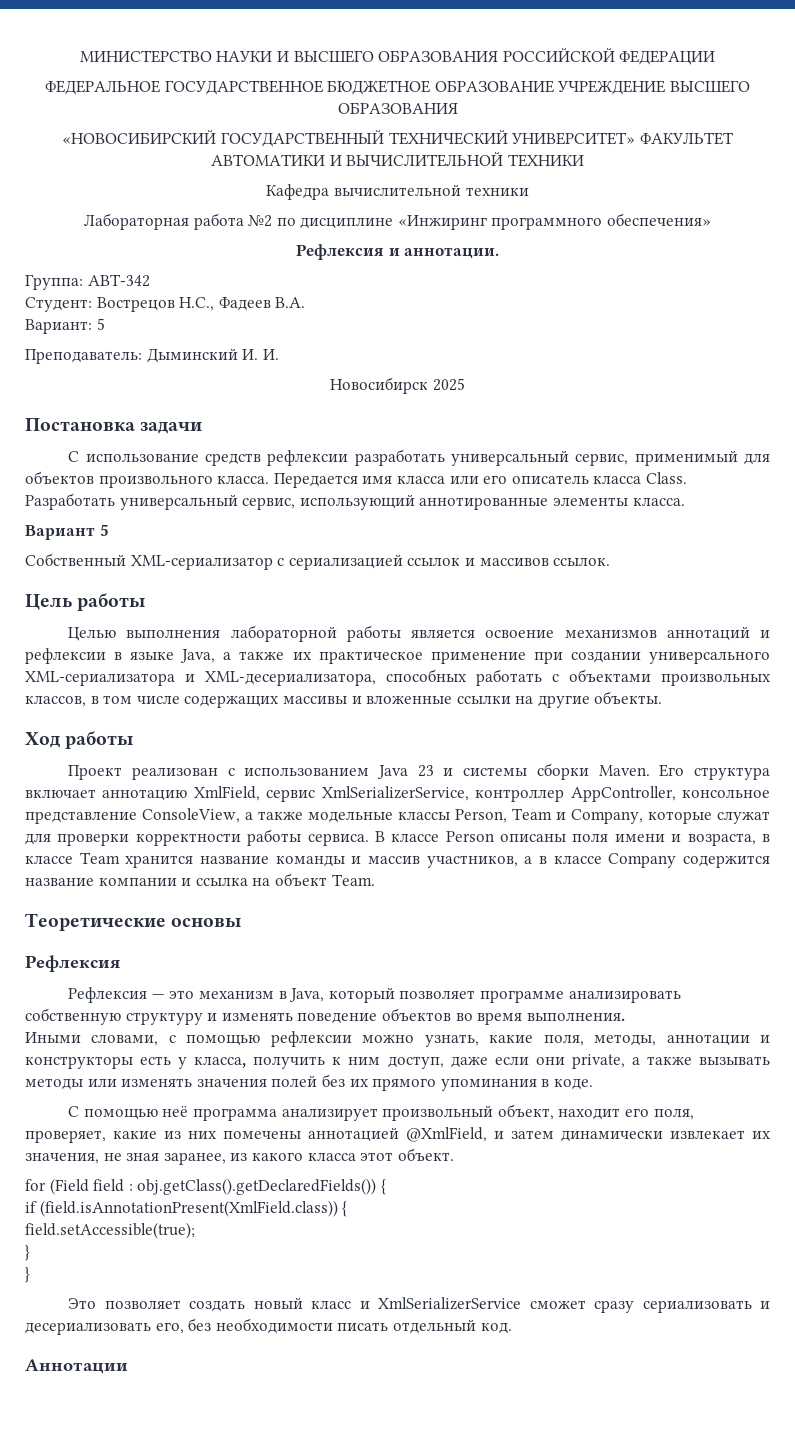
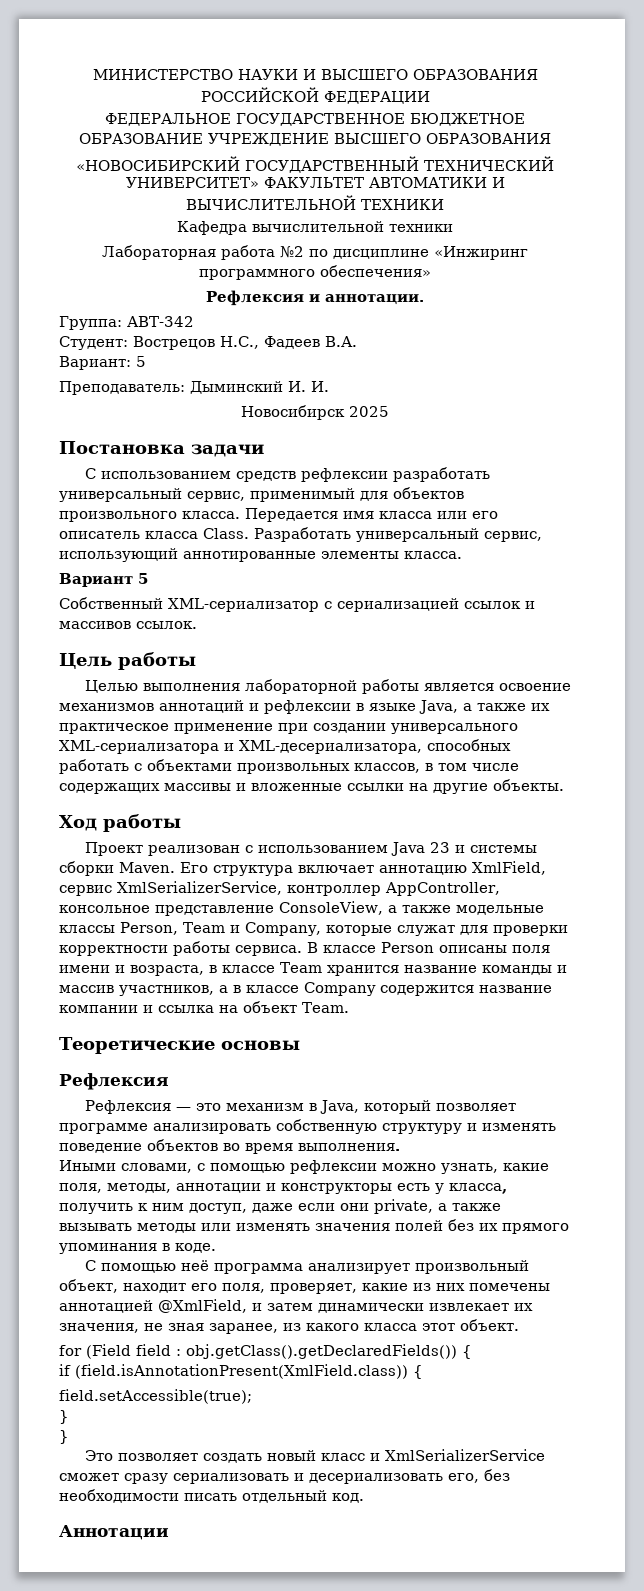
- С использование средств рефлексии разработать универсальный сервис, применимый для объектов произвольного класса.
+ С использованием средств рефлексии разработать универсальный сервис, применимый для объектов произвольного класса.

